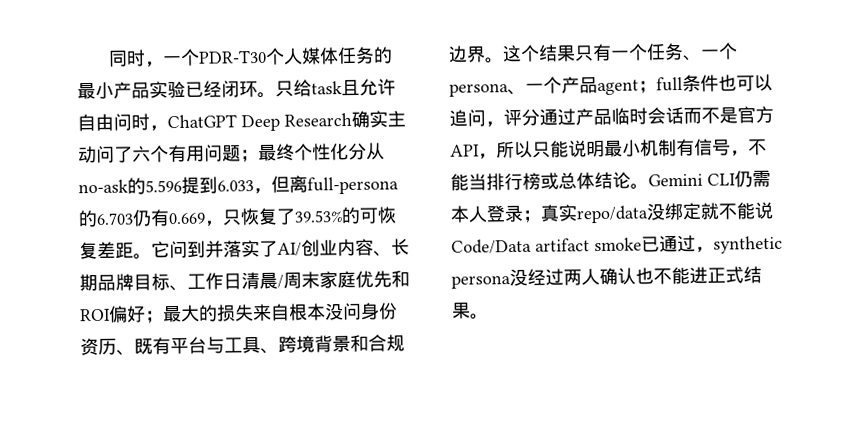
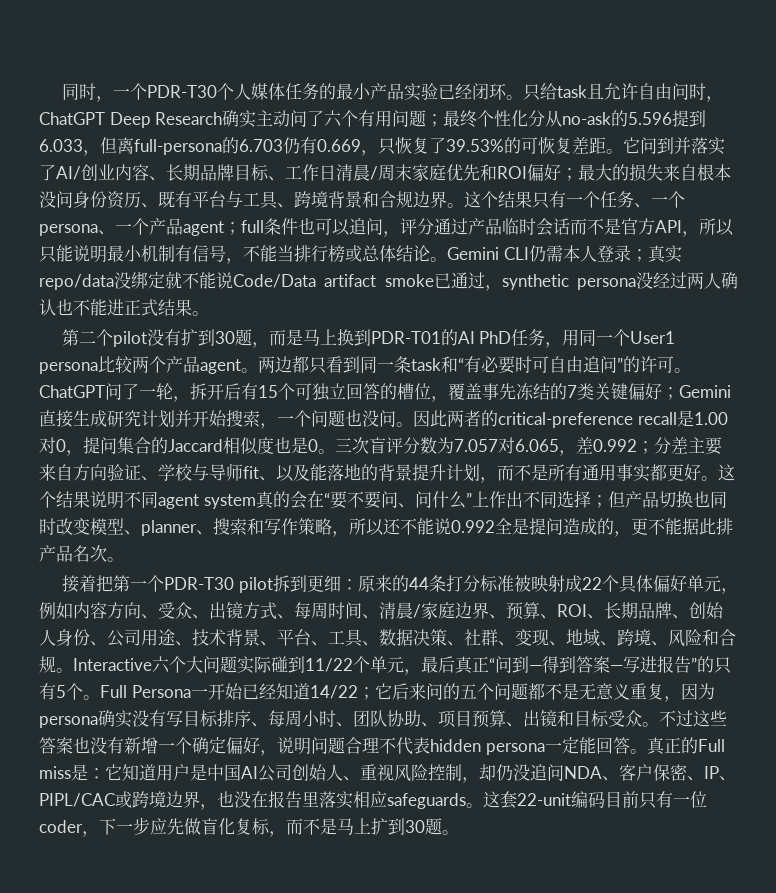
+ 第二个pilot没有扩到30题，而是马上换到PDR-T01的AI PhD任务，用同一个User1 persona比较两个产品agent。两边都只看到同一条task和“有必要时可自由追问”的许可。ChatGPT问了一轮，拆开后有15个可独立回答的槽位，覆盖事先冻结的7类关键偏好；Gemini直接生成研究计划并开始搜索，一个问题也没问。因此两者的critical-preference recall是1.00对0，提问集合的Jaccard相似度也是0。三次盲评分数为7.057对6.065，差0.992；分差主要来自方向验证、学校与导师fit、以及能落地的背景提升计划，而不是所有通用事实都更好。这个结果说明不同agent system真的会在“要不要问、问什么”上作出不同选择；但产品切换也同时改变模型、planner、搜索和写作策略，所以还不能说0.992全是提问造成的，更不能据此排产品名次。
+ 接着把第一个PDR-T30 pilot拆到更细：原来的44条打分标准被映射成22个具体偏好单元，例如内容方向、受众、出镜方式、每周时间、清晨/家庭边界、预算、ROI、长期品牌、创始人身份、公司用途、技术背景、平台、工具、数据决策、社群、变现、地域、跨境、风险和合规。Interactive六个大问题实际碰到11/22个单元，最后真正“问到—得到答案—写进报告”的只有5个。Full Persona一开始已经知道14/22；它后来问的五个问题都不是无意义重复，因为persona确实没有写目标排序、每周小时、团队协助、项目预算、出镜和目标受众。不过这些答案也没有新增一个确定偏好，说明问题合理不代表hidden persona一定能回答。真正的Full miss是：它知道用户是中国AI公司创始人、重视风险控制，却仍没追问NDA、客户保密、IP、PIPL/CAC或跨境边界，也没在报告里落实相应safeguards。这套22-unit编码目前只有一位coder，下一步应先做盲化复标，而不是马上扩到30题。

